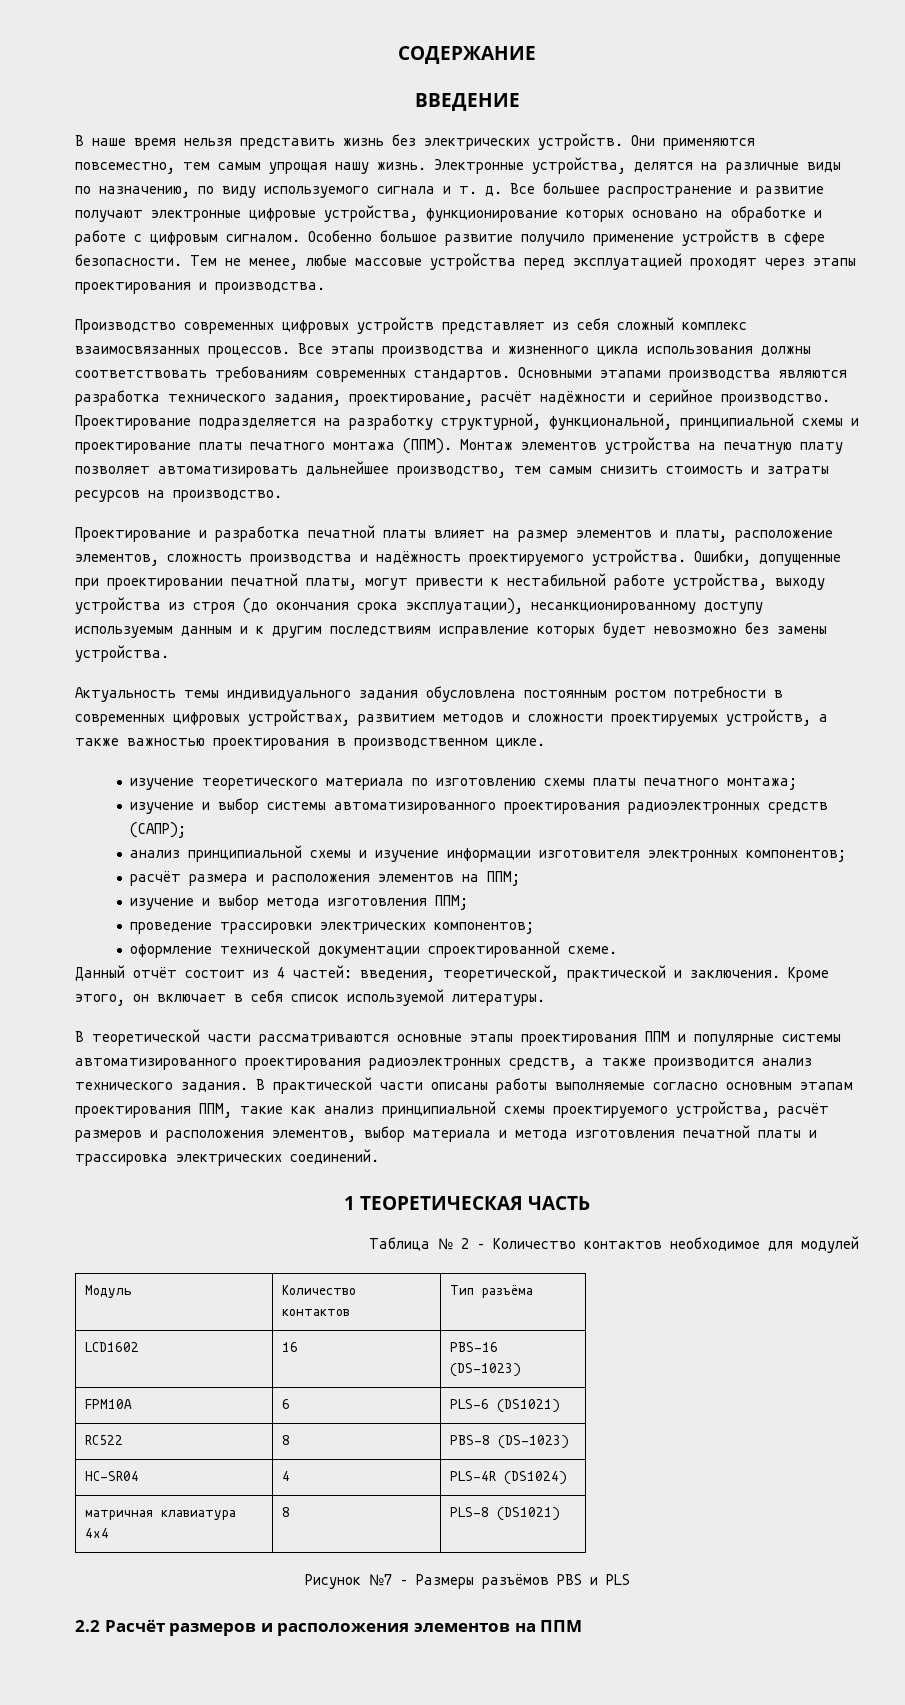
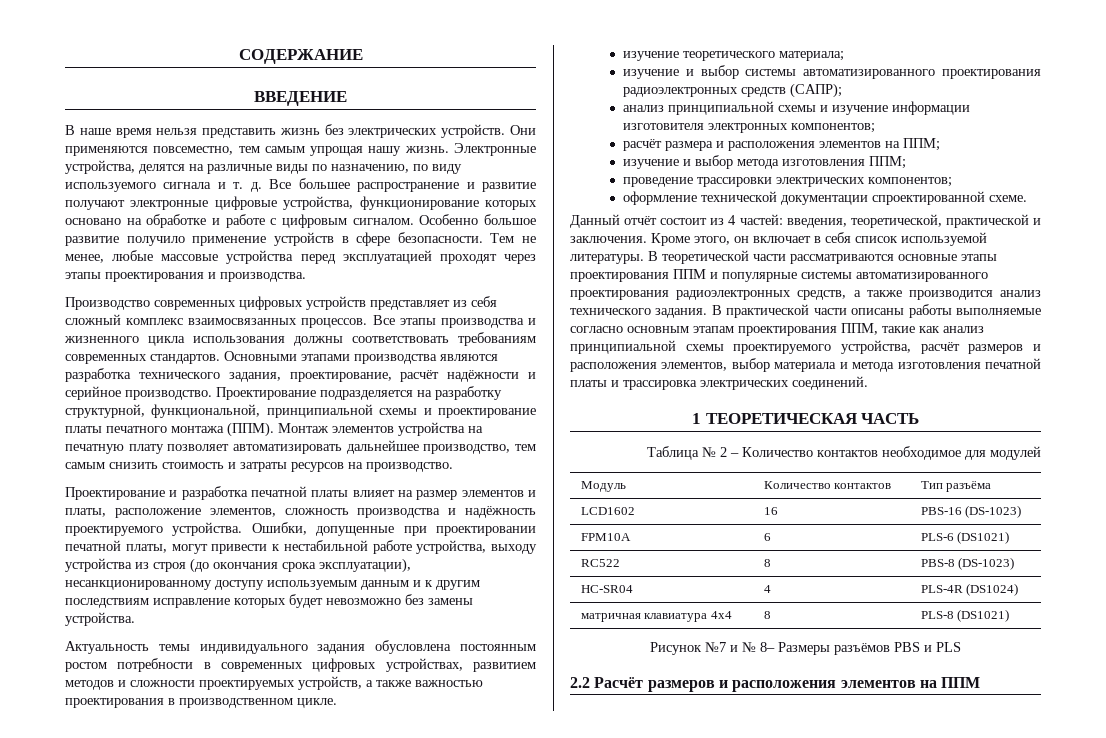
- изучение теоретического материала по изготовлению схемы платы печатного монтажа;
+ изучение теоретического материала;
- Кроме этого, он включает в себя список используемой литературы.
- В теоретической части рассматриваются основные этапы проектирования ППМ и популярные системы автоматизированного проектирования радиоэлектронных средств, а также производится анализ технического задания.
+ Кроме этого, он включает в себя список используемой литературы. В теоретической части рассматриваются основные этапы проектирования ППМ и популярные системы автоматизированного проектирования радиоэлектронных средств, а также производится анализ технического задания.
- Рисунок №7 – Размеры разъёмов PBS и PLS
+ Рисунок №7 и № 8– Размеры разъёмов PBS и PLS

